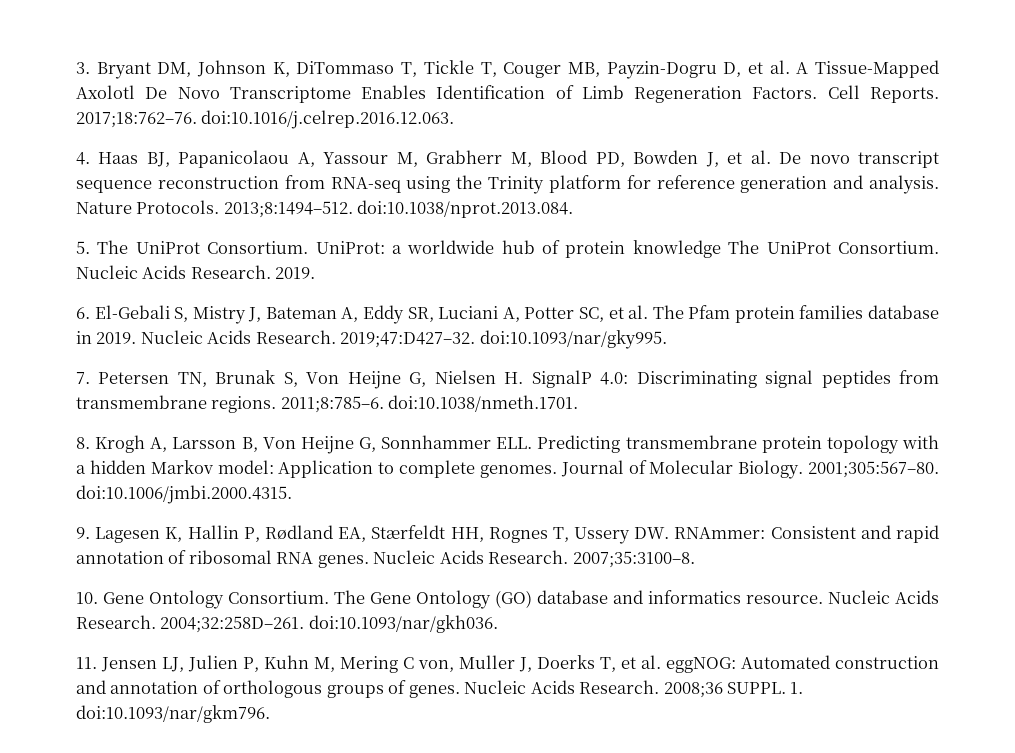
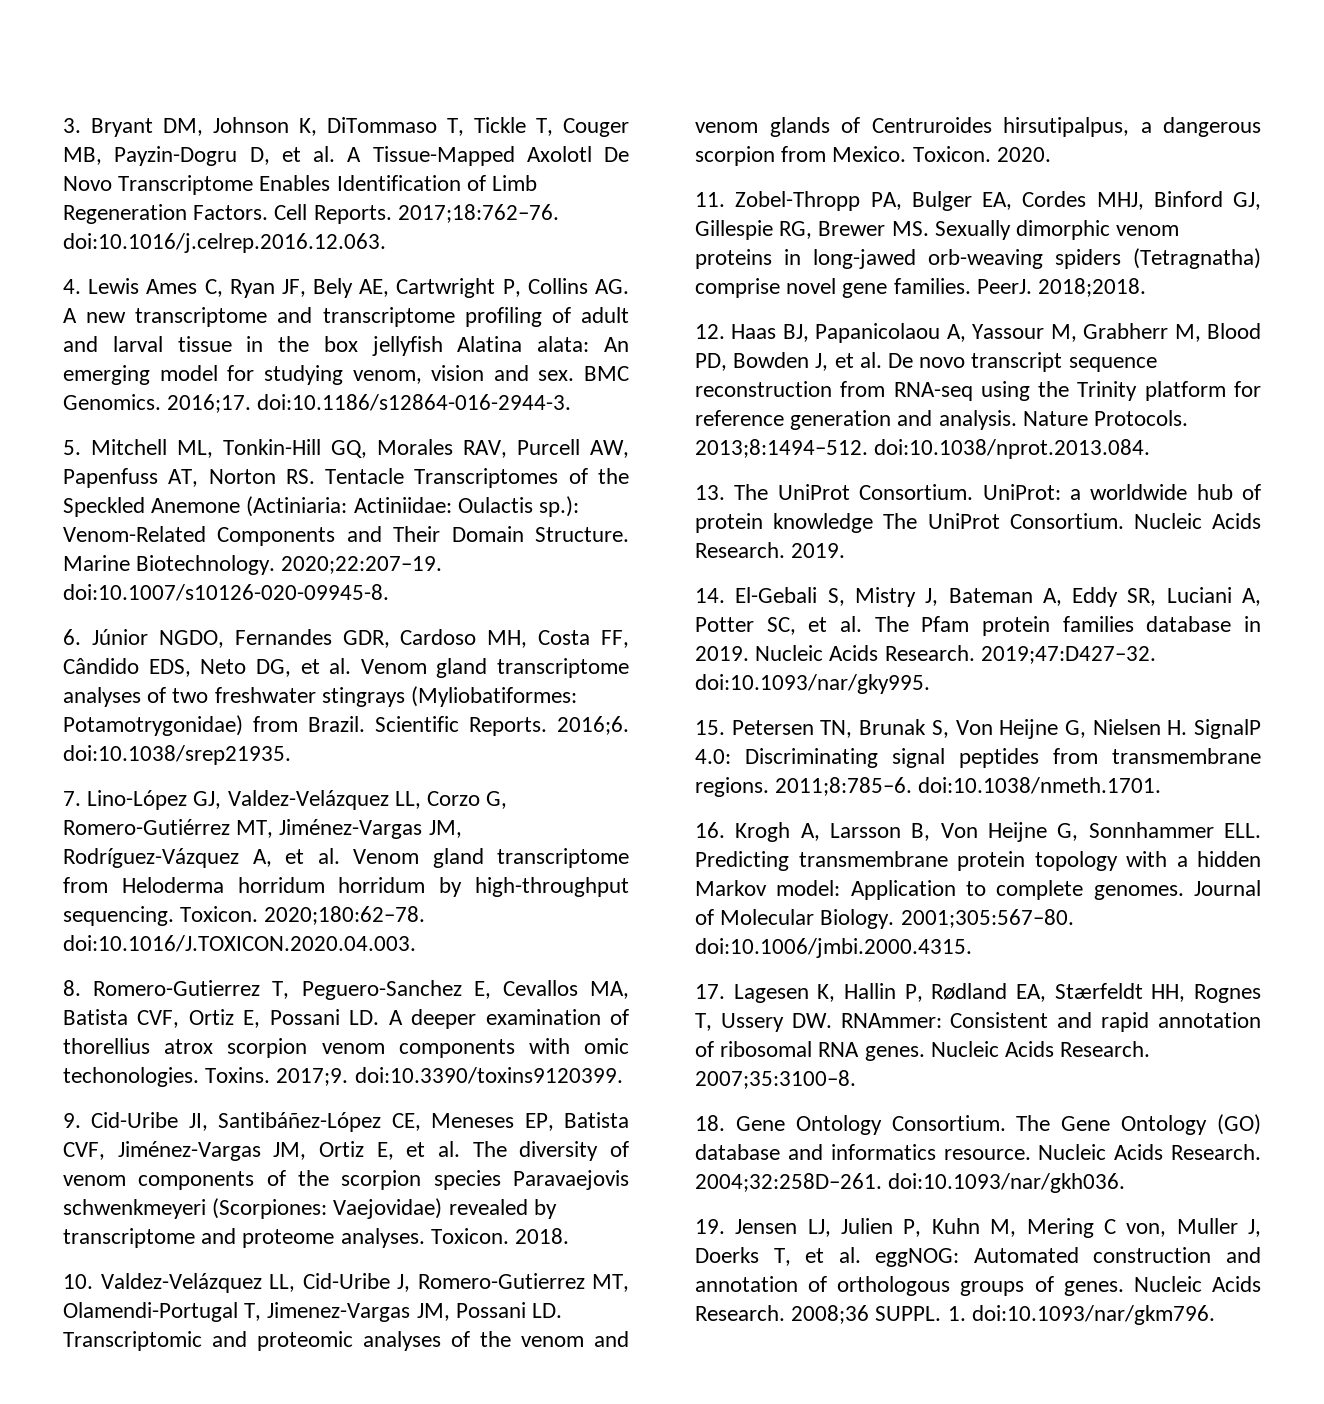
- 4. Haas BJ, Papanicolaou A, Yassour M, Grabherr M, Blood PD, Bowden J, et al. De novo transcript sequence reconstruction from RNA-seq using the Trinity platform for reference generation and analysis.
+ 4. Lewis Ames C, Ryan JF, Bely AE, Cartwright P, Collins AG. A new transcriptome and transcriptome profiling of adult and larval tissue in the box jellyfish Alatina alata: An emerging model for studying venom, vision and sex. BMC Genomics. 2016;17. doi:10.1186/s12864-016-2944-3.
+ 5. Mitchell ML, Tonkin-Hill GQ, Morales RAV, Purcell AW, Papenfuss AT, Norton RS. Tentacle Transcriptomes of the Speckled Anemone (Actiniaria: Actiniidae: Oulactis sp.): Venom-Related Components and Their Domain Structure. Marine Biotechnology. 2020;22:207–19. doi:10.1007/s10126-020-09945-8.
+ 6. Júnior NGDO, Fernandes GDR, Cardoso MH, Costa FF, Cândido EDS, Neto DG, et al. Venom gland transcriptome analyses of two freshwater stingrays (Myliobatiformes: Potamotrygonidae) from Brazil. Scientific Reports. 2016;6. doi:10.1038/srep21935.
+ 7. Lino-López GJ, Valdez-Velázquez LL, Corzo G, Romero-Gutiérrez MT, Jiménez-Vargas JM, Rodríguez-Vázquez A, et al. Venom gland transcriptome from Heloderma horridum horridum by high-throughput sequencing. Toxicon. 2020;180:62–78. doi:10.1016/J.TOXICON.2020.04.003.
+ 8. Romero-Gutierrez T, Peguero-Sanchez E, Cevallos MA, Batista CVF, Ortiz E, Possani LD. A deeper examination of thorellius atrox scorpion venom components with omic techonologies. Toxins. 2017;9. doi:10.3390/toxins9120399.
+ 9. Cid-Uribe JI, Santibáñez-López CE, Meneses EP, Batista CVF, Jiménez-Vargas JM, Ortiz E, et al. The diversity of venom components of the scorpion species Paravaejovis schwenkmeyeri (Scorpiones: Vaejovidae) revealed by transcriptome and proteome analyses. Toxicon. 2018.
+ 10. Valdez-Velázquez LL, Cid-Uribe J, Romero-Gutierrez MT, Olamendi-Portugal T, Jimenez-Vargas JM, Possani LD. Transcriptomic and proteomic analyses of the venom and venom glands of Centruroides hirsutipalpus, a dangerous scorpion from Mexico. Toxicon. 2020.
+ 11. Zobel-Thropp PA, Bulger EA, Cordes MHJ, Binford GJ, Gillespie RG, Brewer MS. Sexually dimorphic venom proteins in long-jawed orb-weaving spiders (Tetragnatha) comprise novel gene families. PeerJ. 2018;2018.
+ 12. Haas BJ, Papanicolaou A, Yassour M, Grabherr M, Blood PD, Bowden J, et al. De novo transcript sequence reconstruction from RNA-seq using the Trinity platform for reference generation and analysis.
- 5. The UniProt Consortium.
+ 13. The UniProt Consortium.
- 6. El-Gebali S, Mistry J, Bateman A, Eddy SR, Luciani A, Potter SC, et al. The Pfam protein families database in 2019.
+ 14. El-Gebali S, Mistry J, Bateman A, Eddy SR, Luciani A, Potter SC, et al. The Pfam protein families database in 2019.
- 7. Petersen TN, Brunak S, Von Heijne G, Nielsen H. SignalP 4.0: Discriminating signal peptides from transmembrane regions.
+ 15. Petersen TN, Brunak S, Von Heijne G, Nielsen H. SignalP 4.0: Discriminating signal peptides from transmembrane regions.
- 8. Krogh A, Larsson B, Von Heijne G, Sonnhammer ELL. Predicting transmembrane protein topology with a hidden Markov model: Application to complete genomes.
+ 16. Krogh A, Larsson B, Von Heijne G, Sonnhammer ELL. Predicting transmembrane protein topology with a hidden Markov model: Application to complete genomes.
- 9. Lagesen K, Hallin P, Rødland EA, Stærfeldt HH, Rognes T, Ussery DW. RNAmmer: Consistent and rapid annotation of ribosomal RNA genes.
+ 17. Lagesen K, Hallin P, Rødland EA, Stærfeldt HH, Rognes T, Ussery DW. RNAmmer: Consistent and rapid annotation of ribosomal RNA genes.
- 10. Gene Ontology Consortium.
+ 18. Gene Ontology Consortium.
- 11. Jensen LJ, Julien P, Kuhn M, Mering C von, Muller J, Doerks T, et al. eggNOG: Automated construction and annotation of orthologous groups of genes.
+ 19. Jensen LJ, Julien P, Kuhn M, Mering C von, Muller J, Doerks T, et al. eggNOG: Automated construction and annotation of orthologous groups of genes.

